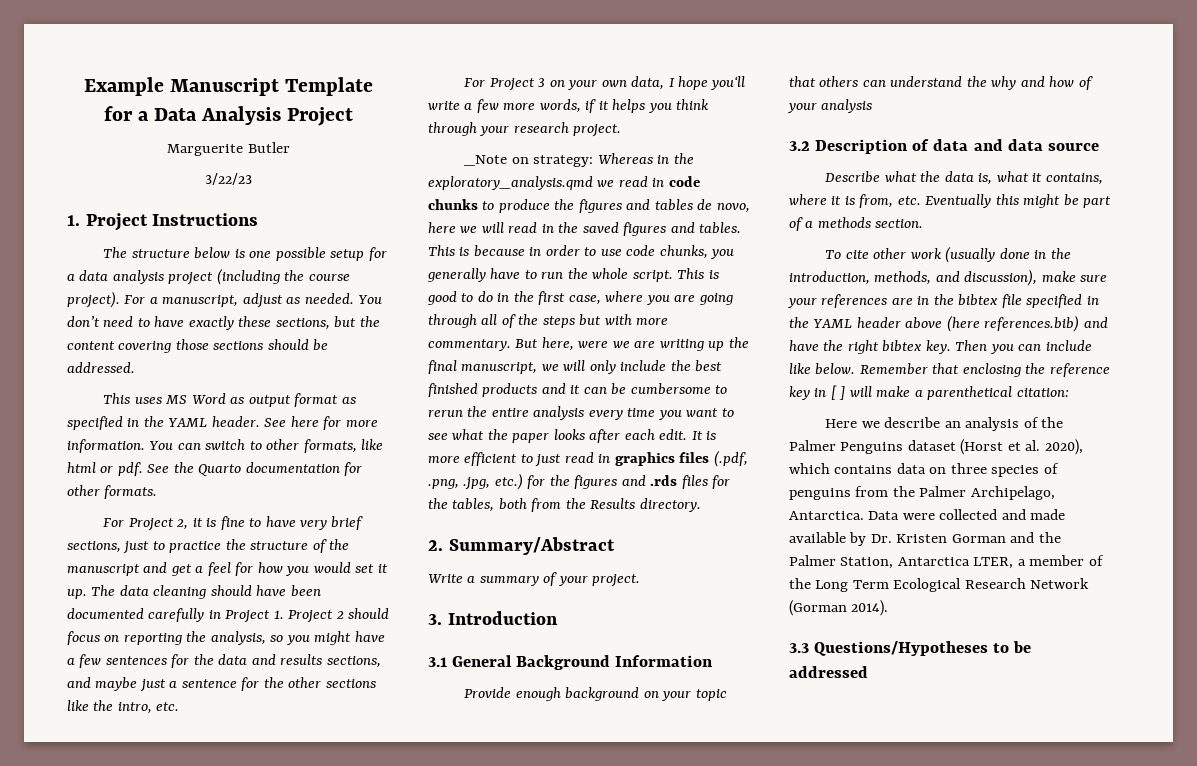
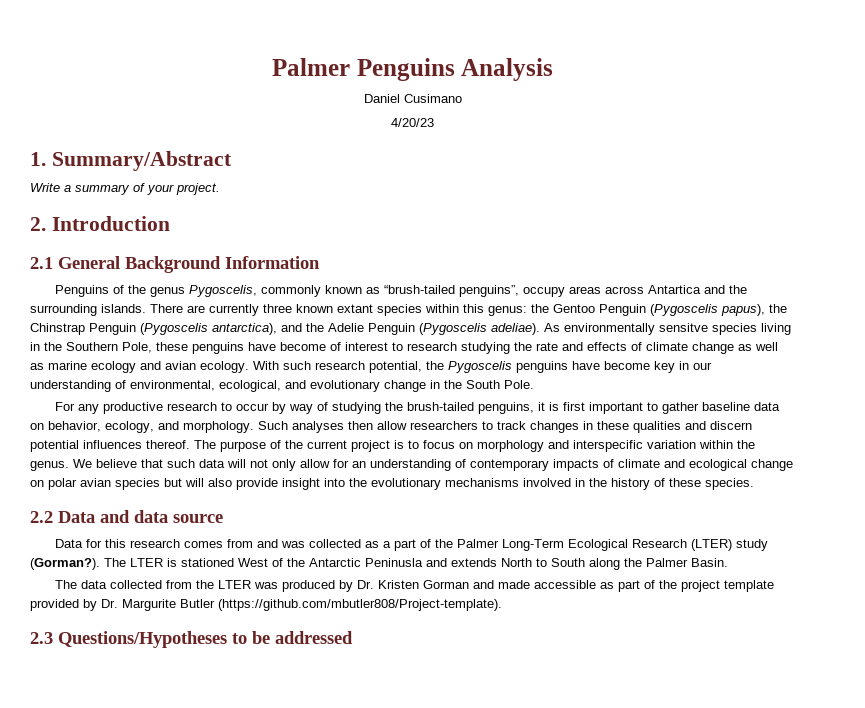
- Example Manuscript Template for a Data Analysis Project
- Marguerite Butler
- 3/22/23
- 1. Project Instructions
- The structure below is one possible setup for a data analysis project (including the course project). For a manuscript, adjust as needed. You don’t need to have exactly these sections, but the content covering those sections should be addressed.
- This uses MS Word as output format as specified in the YAML header. See here for more information. You can switch to other formats, like html or pdf. See the Quarto documentation for other formats.
- For Project 2, it is fine to have very brief sections, just to practice the structure of the manuscript and get a feel for how you would set it up. The data cleaning should have been documented carefully in Project 1. Project 2 should focus on reporting the analysis, so you might have a few sentences for the data and results sections, and maybe just a sentence for the other sections like the intro, etc.
- For Project 3 on your own data, I hope youʻll write a few more words, if it helps you think through your research project.
- _Note on strategy: Whereas in the exploratory_analysis.qmd we read in code chunks to produce the figures and tables de novo, here we will read in the saved figures and tables. This is because in order to use code chunks, you generally have to run the whole script. This is good to do in the first case, where you are going through all of the steps but with more commentary. But here, were we are writing up the final manuscript, we will only include the best finished products and it can be cumbersome to rerun the entire analysis every time you want to see what the paper looks after each edit. It is more efficient to just read in graphics files (.pdf, .png, .jpg, etc.) for the figures and .rds files for the tables, both from the Results directory.
- 2. Summary/Abstract
+ Palmer Penguins Analysis
+ Daniel Cusimano
+ 4/20/23
+ 1. Summary/Abstract
- 3. Introduction
+ 2. Introduction
- 3.1 General Background Information
+ 2.1 General Background Information
- Provide enough background on your topic that others can understand the why and how of your analysis
- 3.2 Description of data and data source
- Describe what the data is, what it contains, where it is from, etc. Eventually this might be part of a methods section.
- To cite other work (usually done in the introduction, methods, and discussion), make sure your references are in the bibtex file specified in the YAML header above (here references.bib) and have the right bibtex key. Then you can include like below. Remember that enclosing the reference key in [ ] will make a parenthetical citation:
- Here we describe an analysis of the Palmer Penguins dataset (Horst et al. 2020), which contains data on three species of penguins from the Palmer Archipelago, Antarctica. Data were collected and made available by Dr. Kristen Gorman and the Palmer Station, Antarctica LTER, a member of the Long Term Ecological Research Network (Gorman 2014).
- 3.3 Questions/Hypotheses to be addressed
+ Penguins of the genus Pygoscelis, commonly known as “brush-tailed penguins”, occupy areas across Antartica and the surrounding islands. There are currently three known extant species within this genus: the Gentoo Penguin (Pygoscelis papus), the Chinstrap Penguin (Pygoscelis antarctica), and the Adelie Penguin (Pygoscelis adeliae). As environmentally sensitve species living in the Southern Pole, these penguins have become of interest to research studying the rate and effects of climate change as well as marine ecology and avian ecology. With such research potential, the Pygoscelis penguins have become key in our understanding of environmental, ecological, and evolutionary change in the South Pole.
+ For any productive research to occur by way of studying the brush-tailed penguins, it is first important to gather baseline data on behavior, ecology, and morphology. Such analyses then allow researchers to track changes in these qualities and discern potential influences thereof. The purpose of the current project is to focus on morphology and interspecific variation within the genus. We believe that such data will not only allow for an understanding of contemporary impacts of climate and ecological change on polar avian species but will also provide insight into the evolutionary mechanisms involved in the history of these species.
+ 2.2 Data and data source
+ Data for this research comes from and was collected as a part of the Palmer Long-Term Ecological Research (LTER) study (Gorman?). The LTER is stationed West of the Antarctic Peninusla and extends North to South along the Palmer Basin.
+ The data collected from the LTER was produced by Dr. Kristen Gorman and made accessible as part of the project template provided by Dr. Margurite Butler (https://github.com/mbutler808/Project-template).
+ 2.3 Questions/Hypotheses to be addressed

